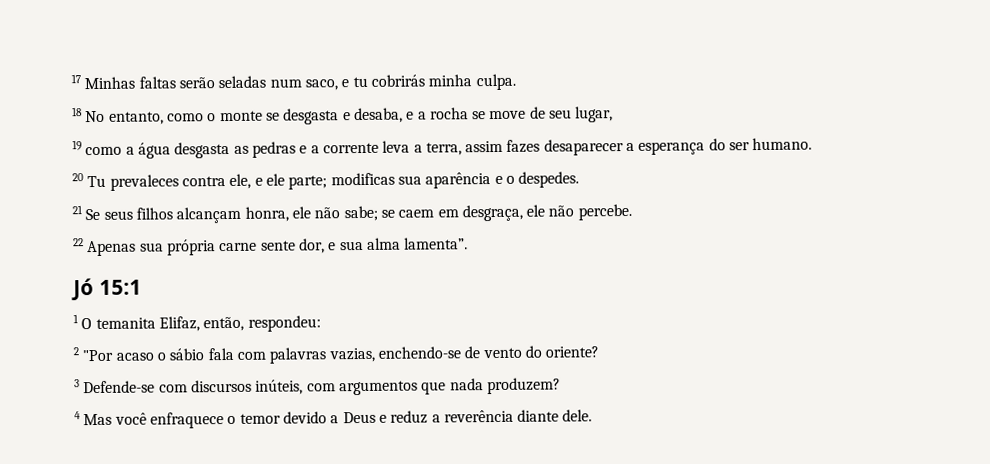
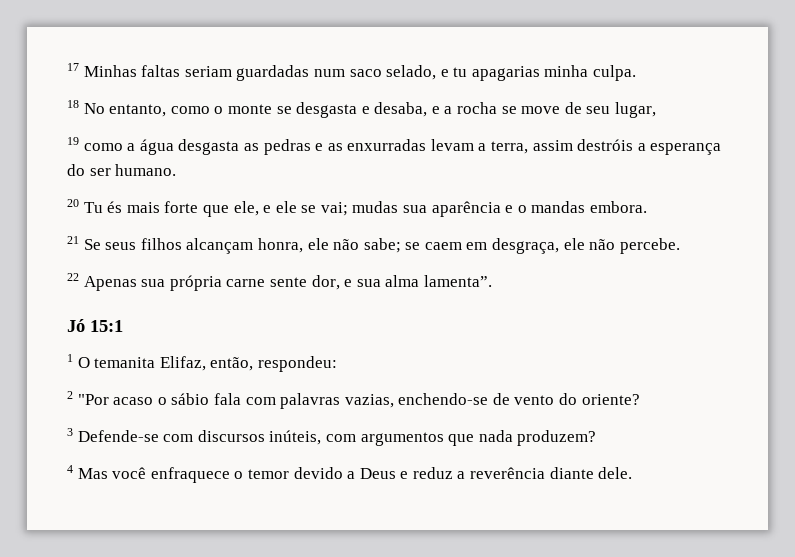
- 17 Minhas faltas serão seladas num saco, e tu cobrirás minha culpa.
+ 17 Minhas faltas seriam guardadas num saco selado, e tu apagarias minha culpa.
- 19 como a água desgasta as pedras e a corrente leva a terra, assim fazes desaparecer a esperança do ser humano.
+ 19 como a água desgasta as pedras e as enxurradas levam a terra, assim destróis a esperança do ser humano.
- 20 Tu prevaleces contra ele, e ele parte; modificas sua aparência e o despedes.
+ 20 Tu és mais forte que ele, e ele se vai; mudas sua aparência e o mandas embora.

